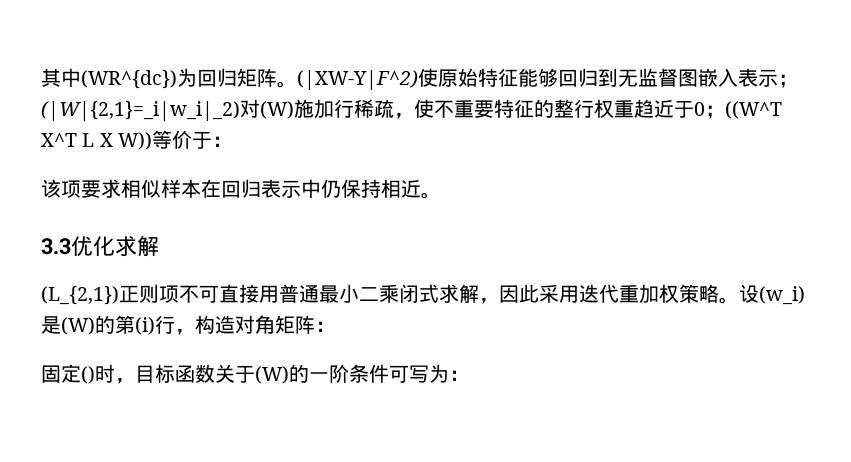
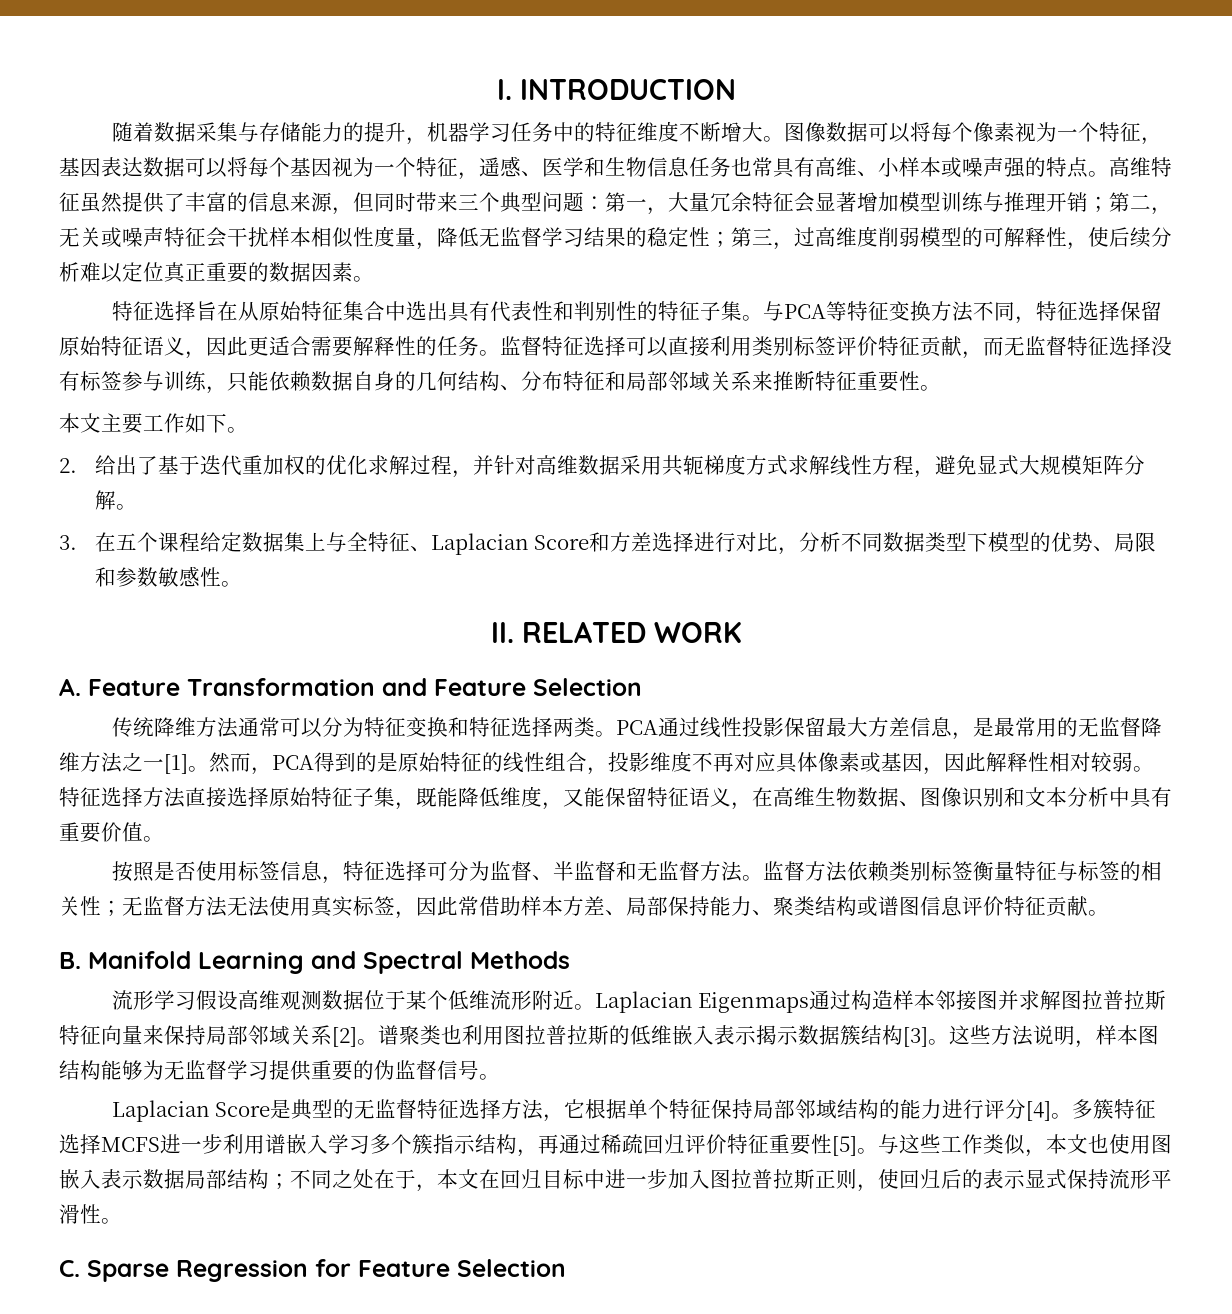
- 其中(WR^{dc})为回归矩阵。(|XW-Y|F^2)使原始特征能够回归到无监督图嵌入表示；(|W|{2,1}=_i|w_i|_2)对(W)施加行稀疏，使不重要特征的整行权重趋近于0；((W^T X^T L X W))等价于：
- 该项要求相似样本在回归表示中仍保持相近。
- 3.3优化求解
- (L_{2,1})正则项不可直接用普通最小二乘闭式求解，因此采用迭代重加权策略。设(w_i)是(W)的第(i)行，构造对角矩阵：
- 固定()时，目标函数关于(W)的一阶条件可写为：
+ I. INTRODUCTION
+ 随着数据采集与存储能力的提升，机器学习任务中的特征维度不断增大。图像数据可以将每个像素视为一个特征，基因表达数据可以将每个基因视为一个特征，遥感、医学和生物信息任务也常具有高维、小样本或噪声强的特点。高维特征虽然提供了丰富的信息来源，但同时带来三个典型问题：第一，大量冗余特征会显著增加模型训练与推理开销；第二，无关或噪声特征会干扰样本相似性度量，降低无监督学习结果的稳定性；第三，过高维度削弱模型的可解释性，使后续分析难以定位真正重要的数据因素。
+ 特征选择旨在从原始特征集合中选出具有代表性和判别性的特征子集。与PCA等特征变换方法不同，特征选择保留原始特征语义，因此更适合需要解释性的任务。监督特征选择可以直接利用类别标签评价特征贡献，而无监督特征选择没有标签参与训练，只能依赖数据自身的几何结构、分布特征和局部邻域关系来推断特征重要性。
+ 本文主要工作如下。
+ 2.给出了基于迭代重加权的优化求解过程，并针对高维数据采用共轭梯度方式求解线性方程，避免显式大规模矩阵分解。
+ 3.在五个课程给定数据集上与全特征、Laplacian Score和方差选择进行对比，分析不同数据类型下模型的优势、局限和参数敏感性。
+ II. RELATED WORK
+ A. Feature Transformation and Feature Selection
+ 传统降维方法通常可以分为特征变换和特征选择两类。PCA通过线性投影保留最大方差信息，是最常用的无监督降维方法之一[1]。然而，PCA得到的是原始特征的线性组合，投影维度不再对应具体像素或基因，因此解释性相对较弱。特征选择方法直接选择原始特征子集，既能降低维度，又能保留特征语义，在高维生物数据、图像识别和文本分析中具有重要价值。
+ 按照是否使用标签信息，特征选择可分为监督、半监督和无监督方法。监督方法依赖类别标签衡量特征与标签的相关性；无监督方法无法使用真实标签，因此常借助样本方差、局部保持能力、聚类结构或谱图信息评价特征贡献。
+ B. Manifold Learning and Spectral Methods
+ 流形学习假设高维观测数据位于某个低维流形附近。Laplacian Eigenmaps通过构造样本邻接图并求解图拉普拉斯特征向量来保持局部邻域关系[2]。谱聚类也利用图拉普拉斯的低维嵌入表示揭示数据簇结构[3]。这些方法说明，样本图结构能够为无监督学习提供重要的伪监督信号。
+ Laplacian Score是典型的无监督特征选择方法，它根据单个特征保持局部邻域结构的能力进行评分[4]。多簇特征选择MCFS进一步利用谱嵌入学习多个簇指示结构，再通过稀疏回归评价特征重要性[5]。与这些工作类似，本文也使用图嵌入表示数据局部结构；不同之处在于，本文在回归目标中进一步加入图拉普拉斯正则，使回归后的表示显式保持流形平滑性。
+ C. Sparse Regression for Feature Selection

